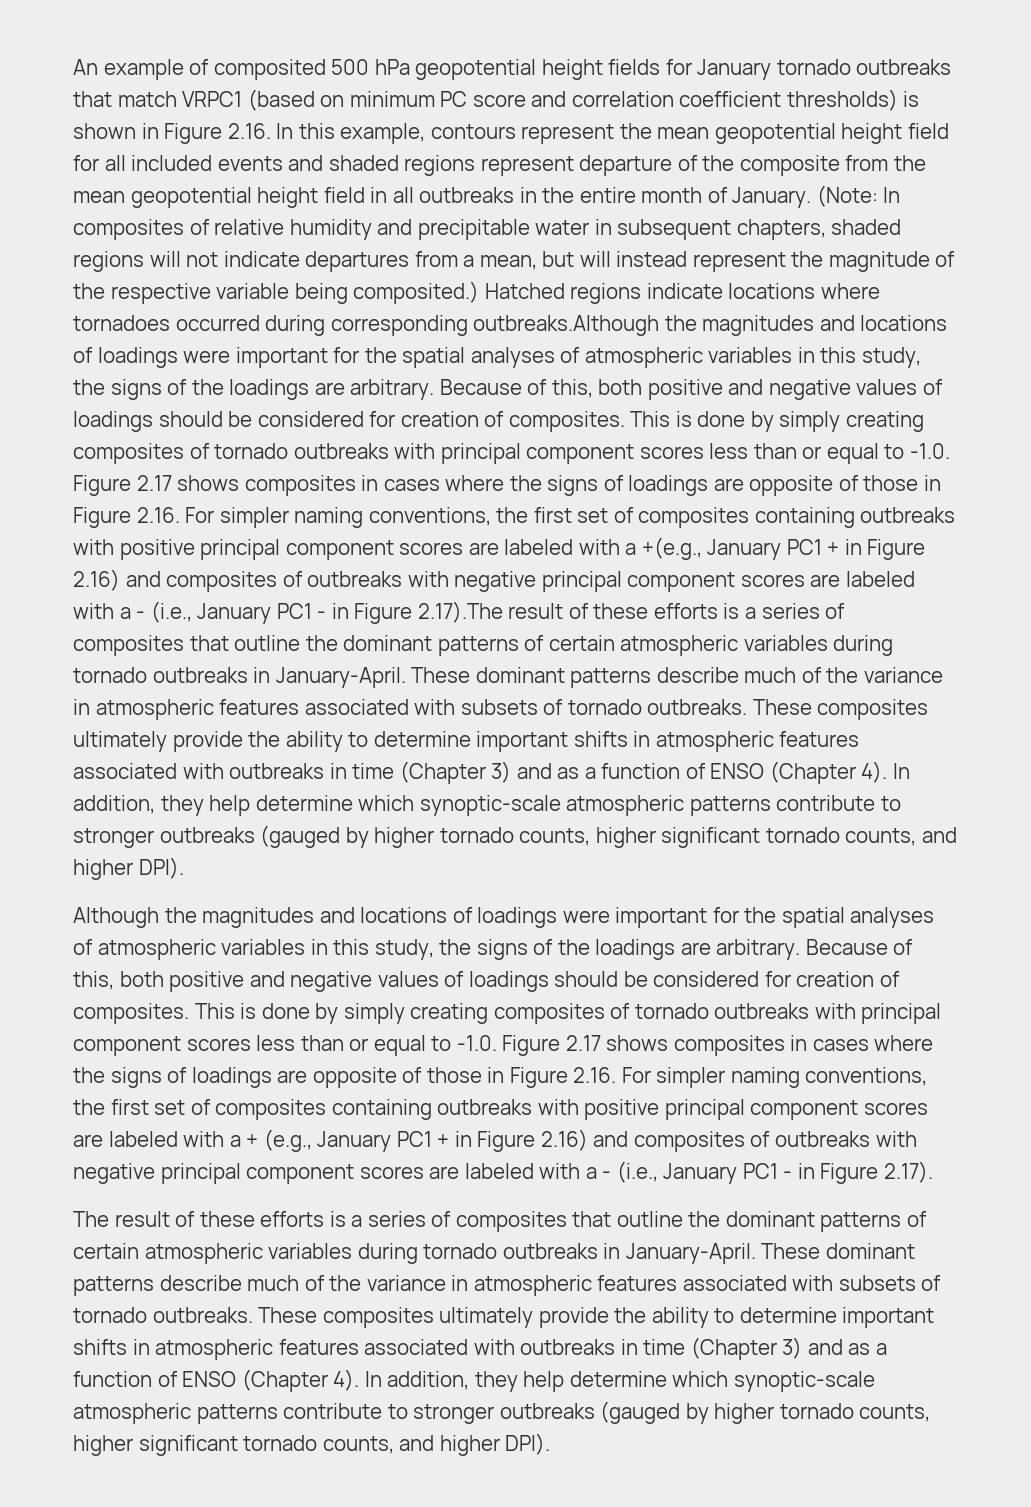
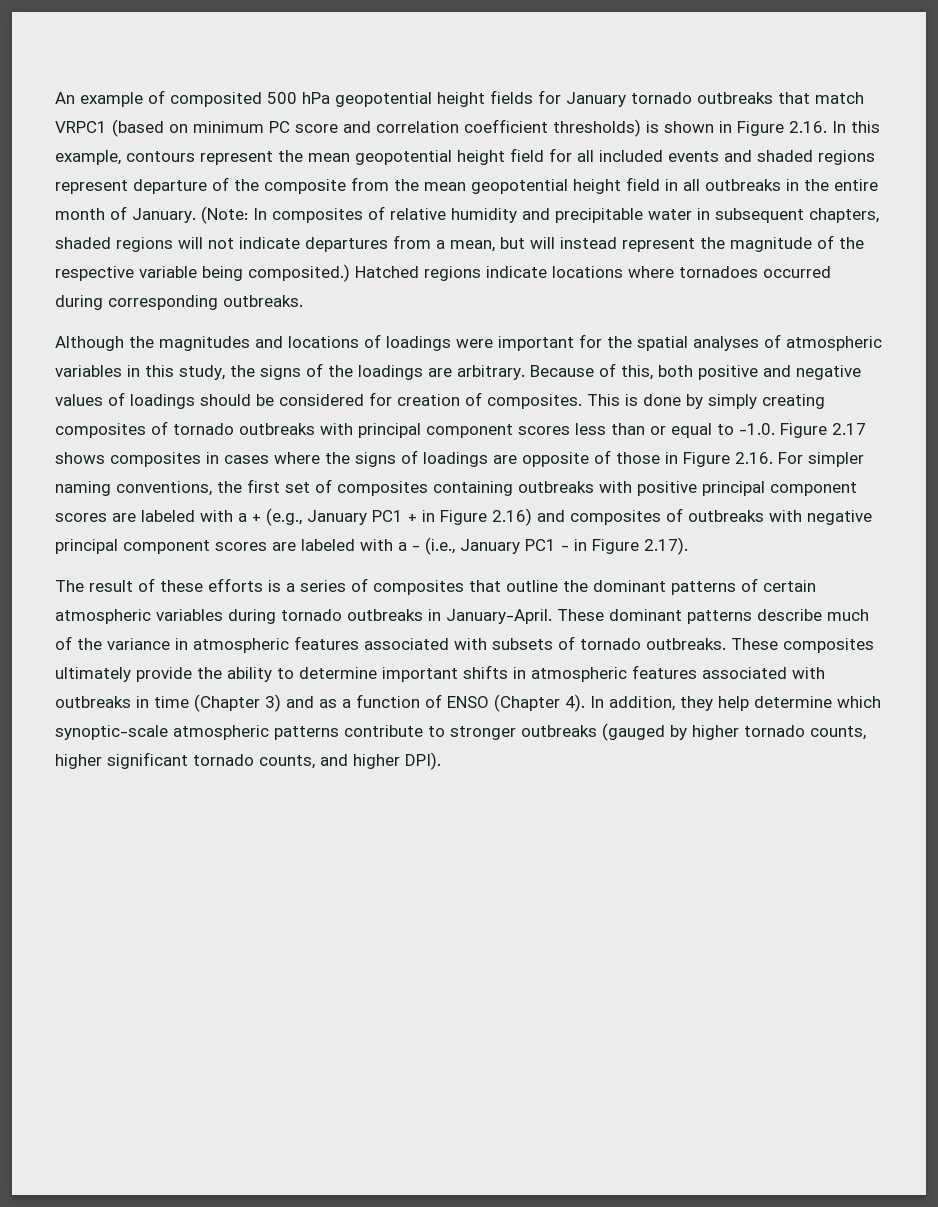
- Hatched regions indicate locations where tornadoes occurred during corresponding outbreaks.Although the magnitudes and locations of loadings were important for the spatial analyses of atmospheric variables in this study, the signs of the loadings are arbitrary. Because of this, both positive and negative values of loadings should be considered for creation of composites. This is done by simply creating composites of tornado outbreaks with principal component scores less than or equal to -1.0. Figure 2.17 shows composites in cases where the signs of loadings are opposite of those in Figure 2.16. For simpler naming conventions, the first set of composites containing outbreaks with positive principal component scores are labeled with a +(e.g., January PC1 + in Figure 2.16) and composites of outbreaks with negative principal component scores are labeled with a - (i.e., January PC1 - in Figure 2.17).The result of these efforts is a series of composites that outline the dominant patterns of certain atmospheric variables during tornado outbreaks in January-April. These dominant patterns describe much of the variance in atmospheric features associated with subsets of tornado outbreaks. These composites ultimately provide the ability to determine important shifts in atmospheric features associated with outbreaks in time (Chapter 3) and as a function of ENSO (Chapter 4). In addition, they help determine which synoptic-scale atmospheric patterns contribute to stronger outbreaks (gauged by higher tornado counts, higher significant tornado counts, and higher DPI).
+ Hatched regions indicate locations where tornadoes occurred during corresponding outbreaks.

